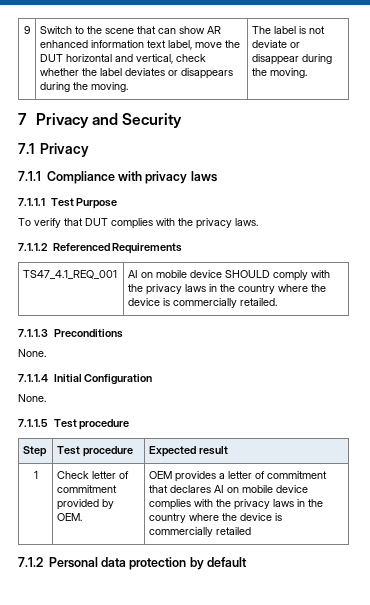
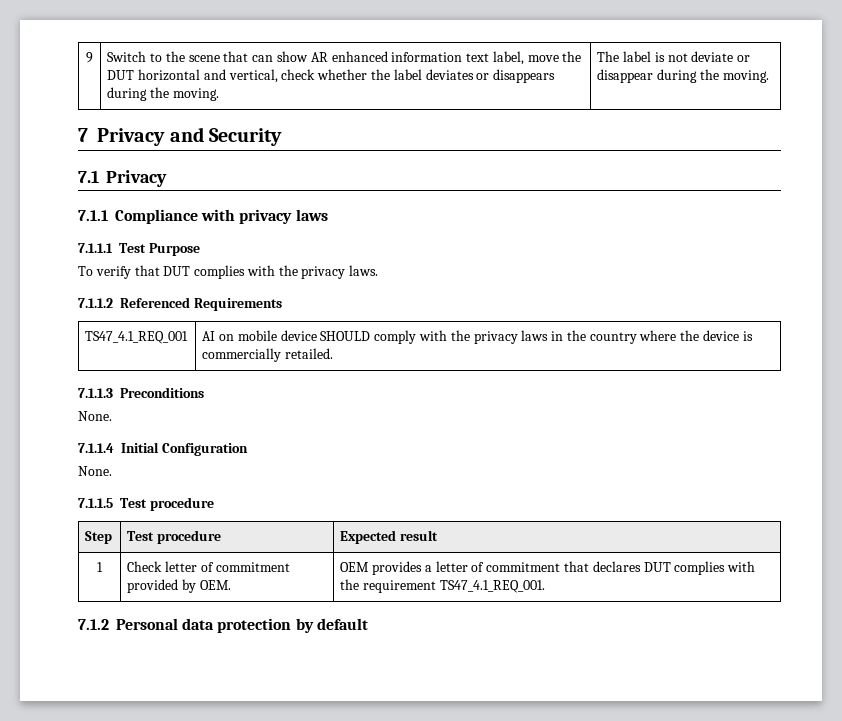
- 1 | Check letter of commitment provided by OEM. | OEM provides a letter of commitment that declares AI on mobile device complies with the privacy laws in the country where the device is commercially retailed
+ 1 | Check letter of commitment provided by OEM. | OEM provides a letter of commitment that declares DUT complies with the requirement TS47_4.1_REQ_001.

